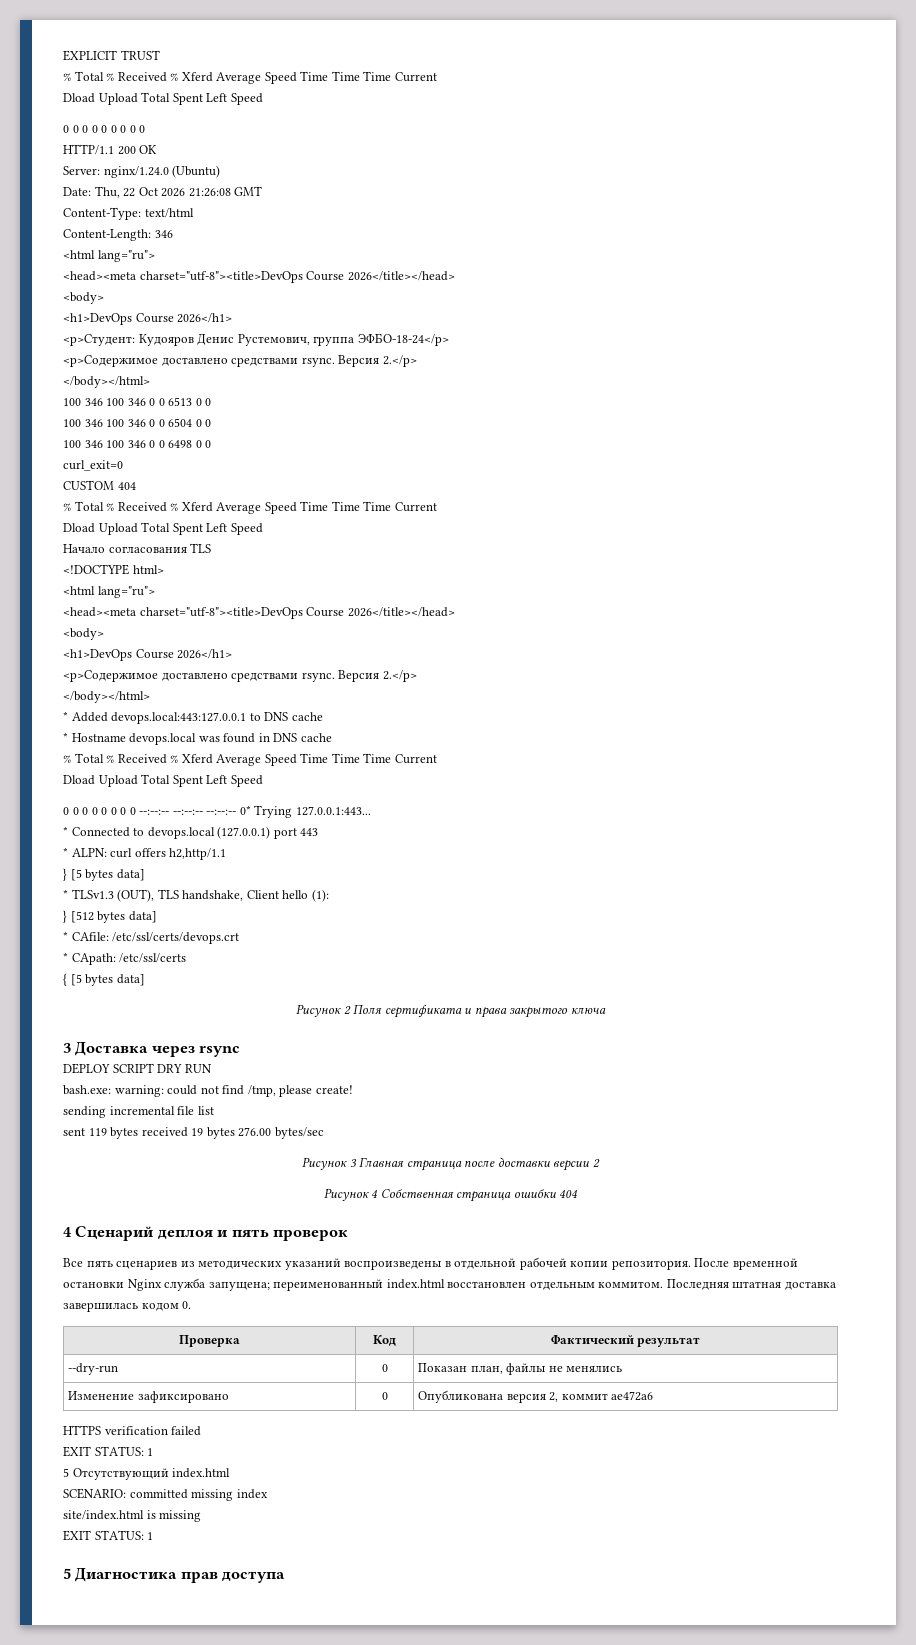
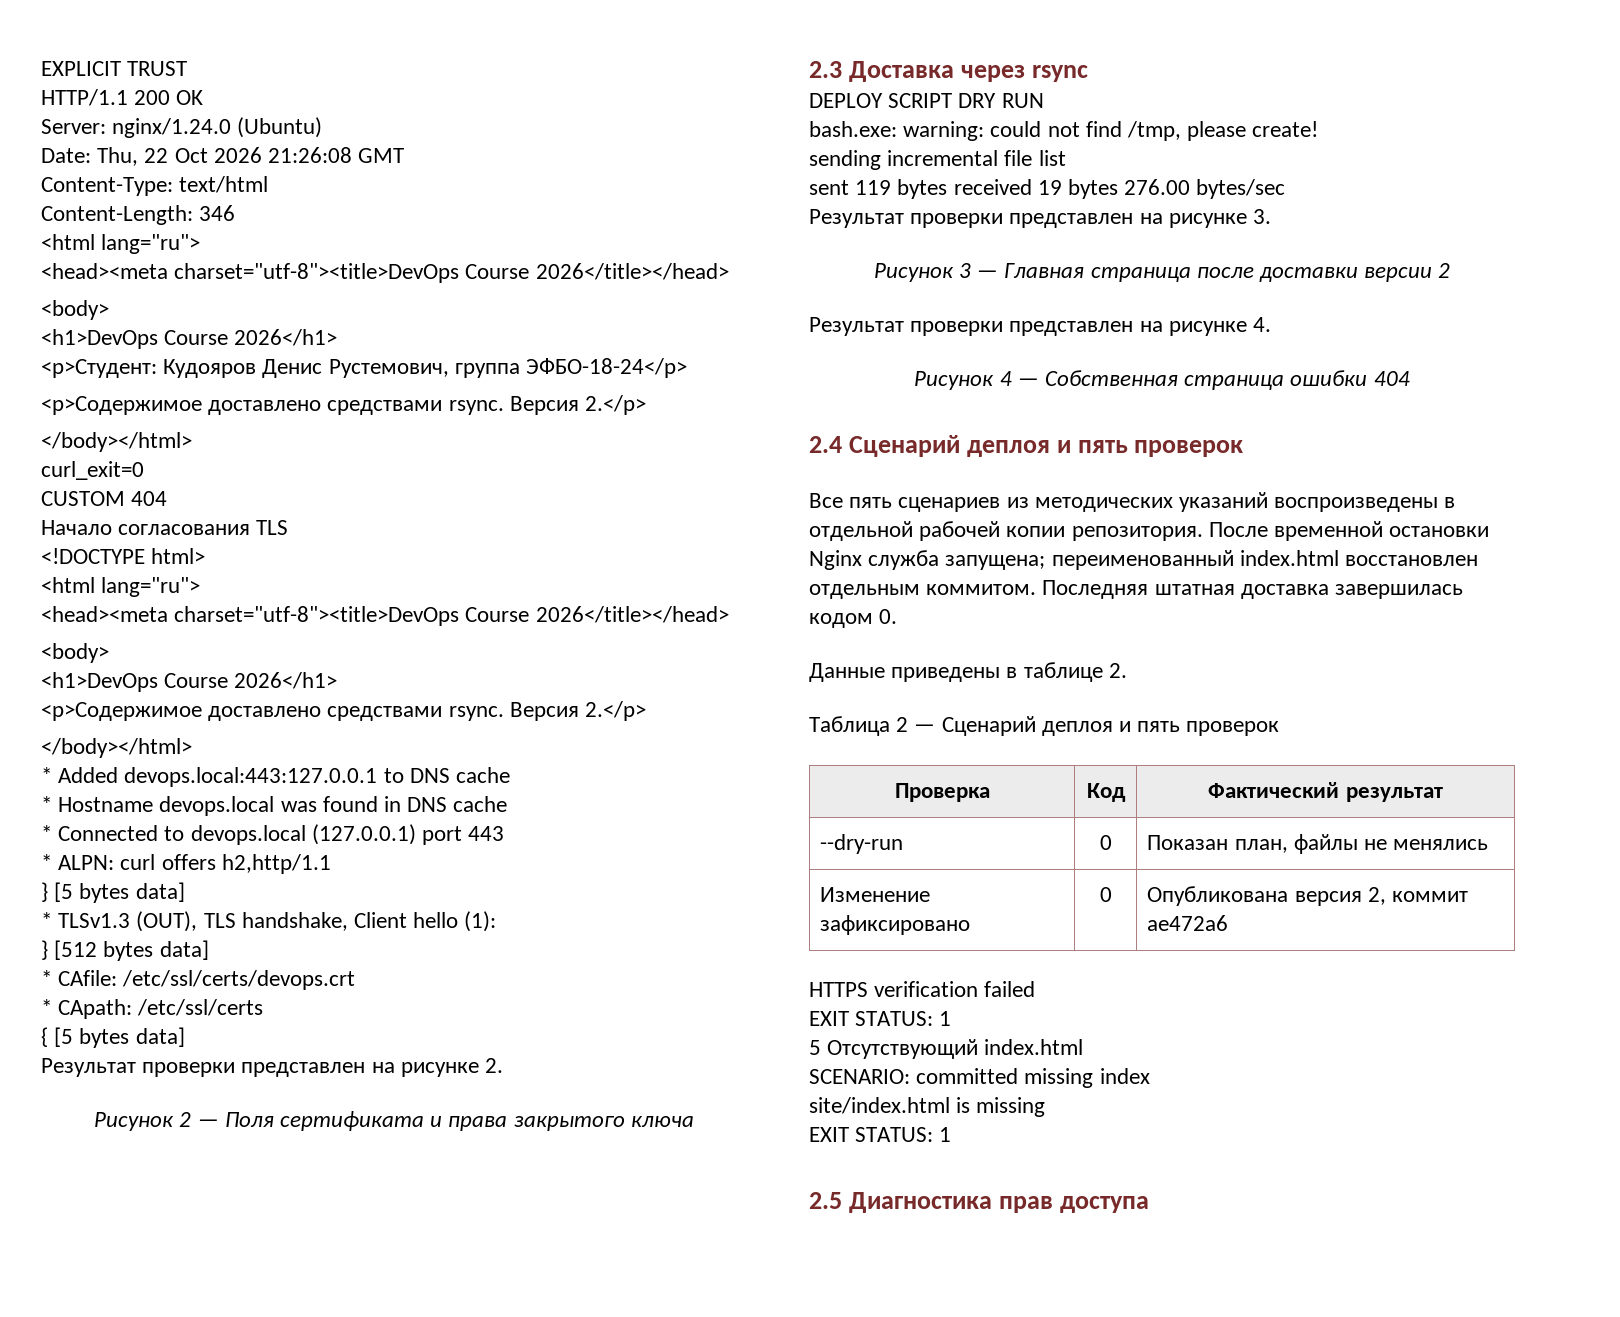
  EXPLICIT TRUST
- % Total % Received % Xferd Average Speed Time Time Time Current
- Dload Upload Total Spent Left Speed
- 0 0 0 0 0 0 0 0 0
- 100 346 100 346 0 0 6513 0 0
- 100 346 100 346 0 0 6504 0 0
- 100 346 100 346 0 0 6498 0 0
  curl_exit=0
  CUSTOM 404
- % Total % Received % Xferd Average Speed Time Time Time Current
- Dload Upload Total Spent Left Speed
  * Hostname devops.local was found in DNS cache
- % Total % Received % Xferd Average Speed Time Time Time Current
- Dload Upload Total Spent Left Speed
- 0 0 0 0 0 0 0 0 --:--:-- --:--:-- --:--:-- 0* Trying 127.0.0.1:443...
+ Результат проверки представлен на рисунке 2.
- Рисунок 2 Поля сертификата и права закрытого ключа
+ Рисунок 2 — Поля сертификата и права закрытого ключа
- 3 Доставка через rsync
+ 2.3 Доставка через rsync
+ Результат проверки представлен на рисунке 3.
- Рисунок 3 Главная страница после доставки версии 2
+ Рисунок 3 — Главная страница после доставки версии 2
+ Результат проверки представлен на рисунке 4.
- Рисунок 4 Собственная страница ошибки 404
+ Рисунок 4 — Собственная страница ошибки 404
- 4 Сценарий деплоя и пять проверок
+ 2.4 Сценарий деплоя и пять проверок
+ Данные приведены в таблице 2.
+ Таблица 2 — Сценарий деплоя и пять проверок
- 5 Диагностика прав доступа
+ 2.5 Диагностика прав доступа

